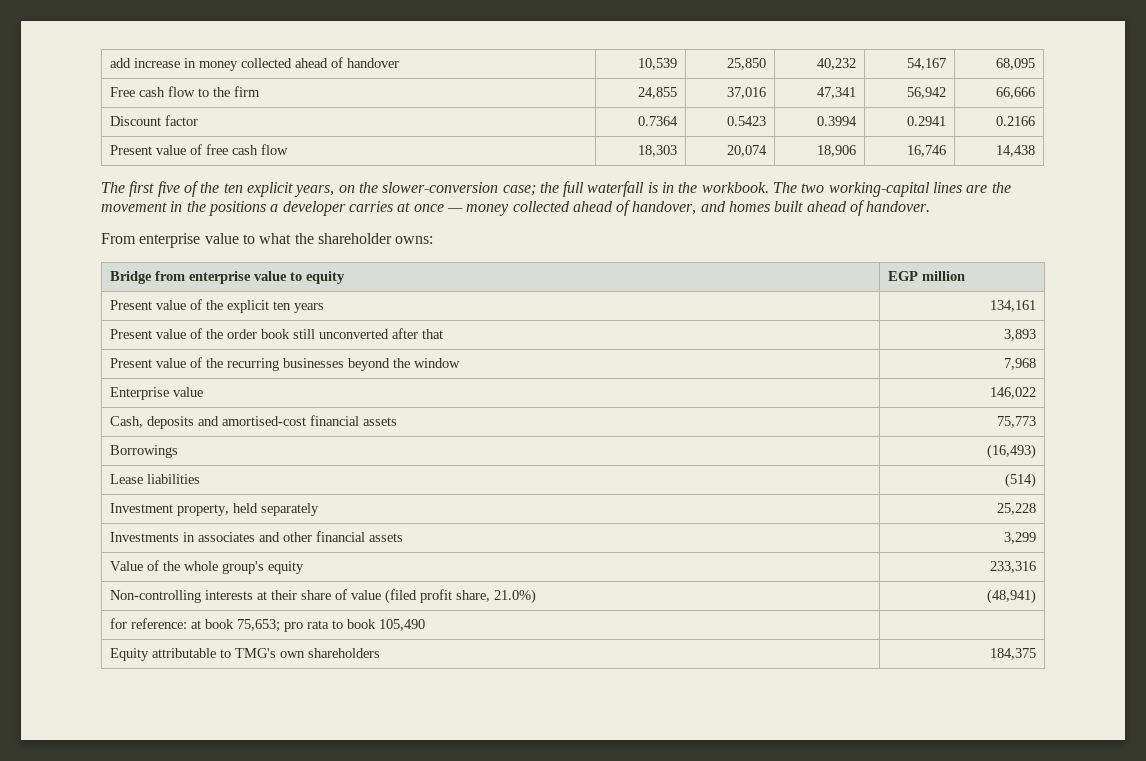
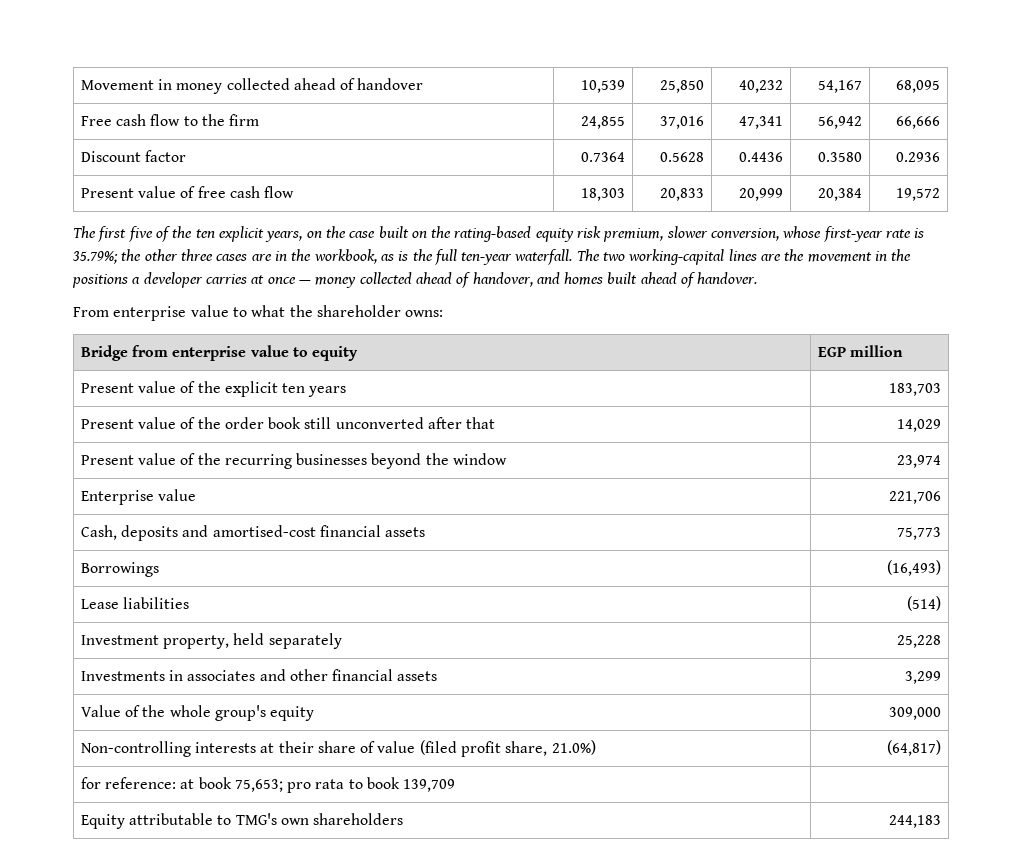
- add increase in money collected ahead of handover | 10,539 | 25,850 | 40,232 | 54,167 | 68,095
+ Movement in money collected ahead of handover | 10,539 | 25,850 | 40,232 | 54,167 | 68,095
- Discount factor | 0.7364 | 0.5423 | 0.3994 | 0.2941 | 0.2166
+ Discount factor | 0.7364 | 0.5628 | 0.4436 | 0.3580 | 0.2936
- Present value of free cash flow | 18,303 | 20,074 | 18,906 | 16,746 | 14,438
+ Present value of free cash flow | 18,303 | 20,833 | 20,999 | 20,384 | 19,572
- The first five of the ten explicit years, on the slower-conversion case; the full waterfall is in the workbook.
+ The first five of the ten explicit years, on the case built on the rating-based equity risk premium, slower conversion, whose first-year rate is 35.79%; the other three cases are in the workbook, as is the full ten-year waterfall.
- Present value of the explicit ten years | 134,161
+ Present value of the explicit ten years | 183,703
- Present value of the order book still unconverted after that | 3,893
+ Present value of the order book still unconverted after that | 14,029
- Present value of the recurring businesses beyond the window | 7,968
+ Present value of the recurring businesses beyond the window | 23,974
- Enterprise value | 146,022
+ Enterprise value | 221,706
- Value of the whole group's equity | 233,316
+ Value of the whole group's equity | 309,000
- Non-controlling interests at their share of value (filed profit share, 21.0%) | (48,941)
+ Non-controlling interests at their share of value (filed profit share, 21.0%) | (64,817)
- for reference: at book 75,653; pro rata to book 105,490 |
+ for reference: at book 75,653; pro rata to book 139,709 |
- Equity attributable to TMG's own shareholders | 184,375
+ Equity attributable to TMG's own shareholders | 244,183

